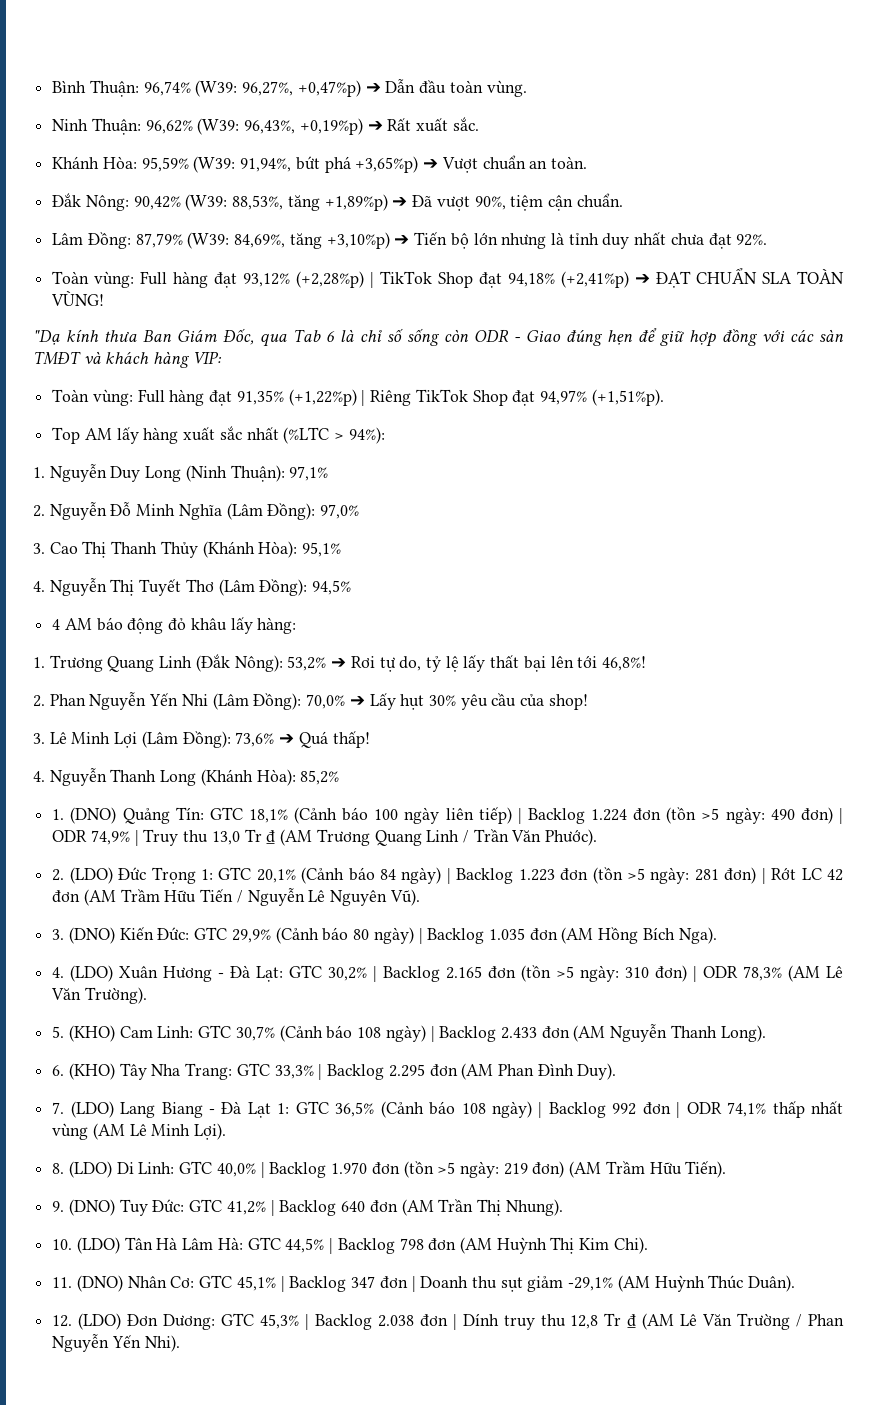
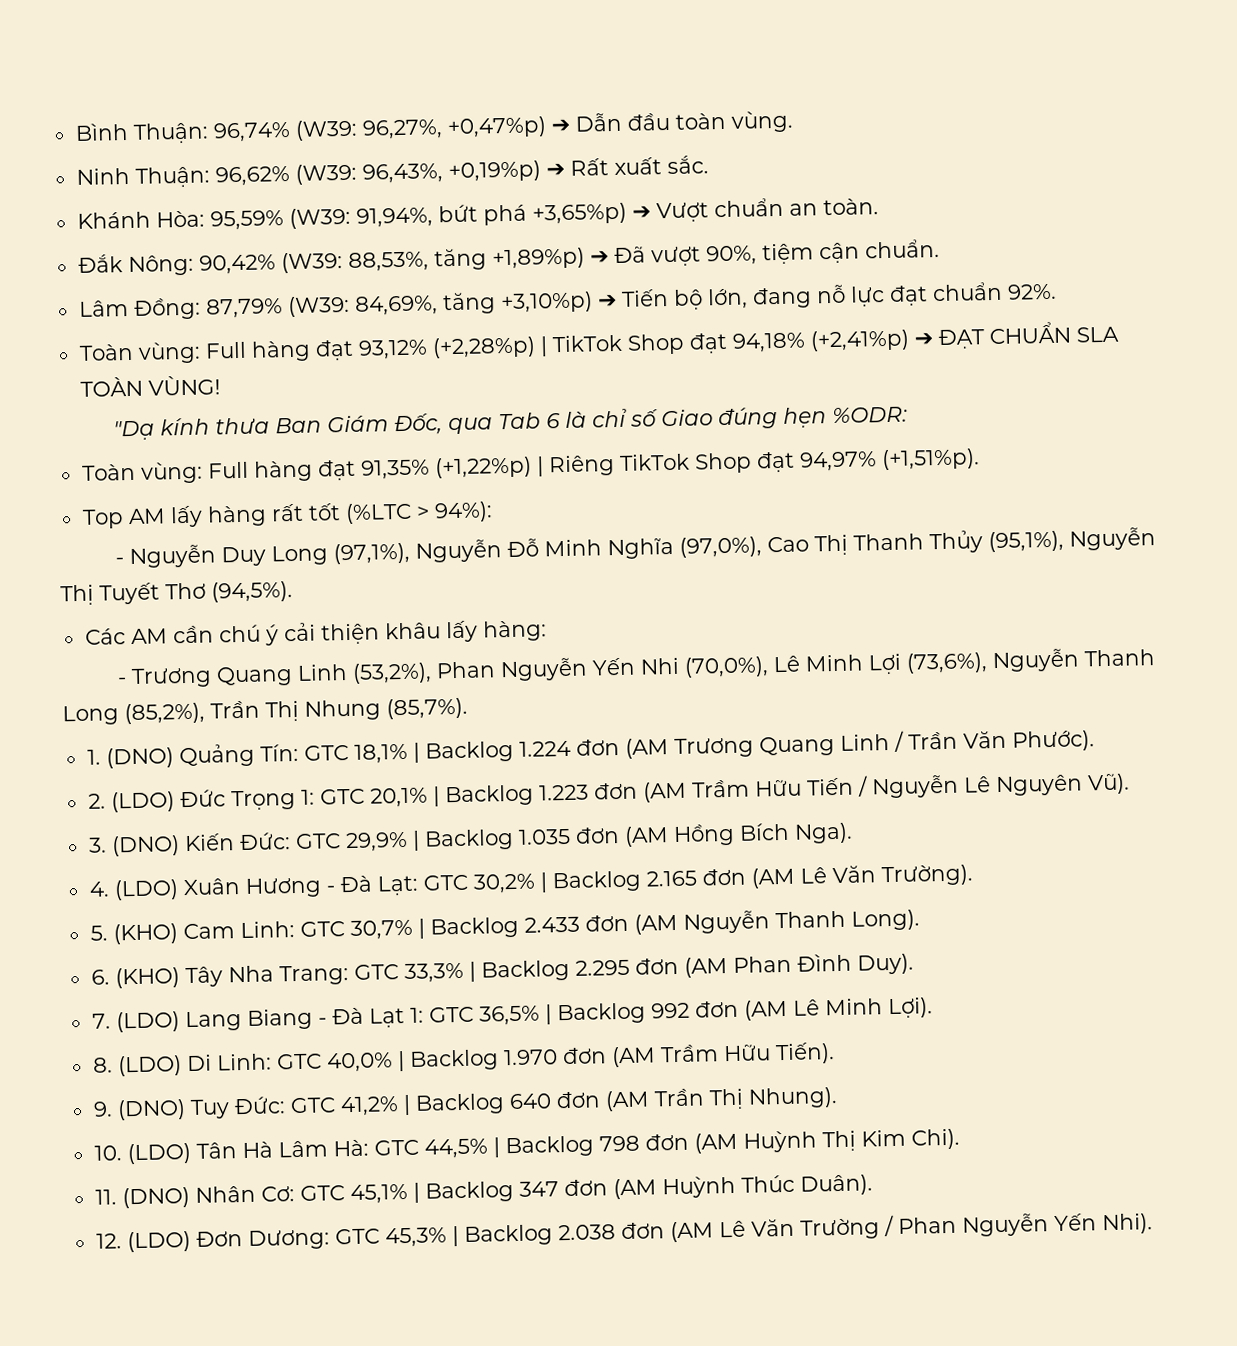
- Lâm Đồng: 87,79% (W39: 84,69%, tăng +3,10%p) ➔ Tiến bộ lớn nhưng là tỉnh duy nhất chưa đạt 92%.
+ Lâm Đồng: 87,79% (W39: 84,69%, tăng +3,10%p) ➔ Tiến bộ lớn, đang nỗ lực đạt chuẩn 92%.
- "Dạ kính thưa Ban Giám Đốc, qua Tab 6 là chỉ số sống còn ODR - Giao đúng hẹn để giữ hợp đồng với các sàn TMĐT và khách hàng VIP:
+ "Dạ kính thưa Ban Giám Đốc, qua Tab 6 là chỉ số Giao đúng hẹn %ODR:
- Top AM lấy hàng xuất sắc nhất (%LTC > 94%):
+ Top AM lấy hàng rất tốt (%LTC > 94%):
- 1. Nguyễn Duy Long (Ninh Thuận): 97,1%
- 2. Nguyễn Đỗ Minh Nghĩa (Lâm Đồng): 97,0%
- 3. Cao Thị Thanh Thủy (Khánh Hòa): 95,1%
- 4. Nguyễn Thị Tuyết Thơ (Lâm Đồng): 94,5%
- 4 AM báo động đỏ khâu lấy hàng:
+ - Nguyễn Duy Long (97,1%), Nguyễn Đỗ Minh Nghĩa (97,0%), Cao Thị Thanh Thủy (95,1%), Nguyễn Thị Tuyết Thơ (94,5%).
+ Các AM cần chú ý cải thiện khâu lấy hàng:
- 1. Trương Quang Linh (Đắk Nông): 53,2% ➔ Rơi tự do, tỷ lệ lấy thất bại lên tới 46,8%!
- 2. Phan Nguyễn Yến Nhi (Lâm Đồng): 70,0% ➔ Lấy hụt 30% yêu cầu của shop!
- 3. Lê Minh Lợi (Lâm Đồng): 73,6% ➔ Quá thấp!
- 4. Nguyễn Thanh Long (Khánh Hòa): 85,2%
+ - Trương Quang Linh (53,2%), Phan Nguyễn Yến Nhi (70,0%), Lê Minh Lợi (73,6%), Nguyễn Thanh Long (85,2%), Trần Thị Nhung (85,7%).
- 1. (DNO) Quảng Tín: GTC 18,1% (Cảnh báo 100 ngày liên tiếp) | Backlog 1.224 đơn (tồn >5 ngày: 490 đơn) | ODR 74,9% | Truy thu 13,0 Tr ₫ (AM Trương Quang Linh / Trần Văn Phước).
+ 1. (DNO) Quảng Tín: GTC 18,1% | Backlog 1.224 đơn (AM Trương Quang Linh / Trần Văn Phước).
- 2. (LDO) Đức Trọng 1: GTC 20,1% (Cảnh báo 84 ngày) | Backlog 1.223 đơn (tồn >5 ngày: 281 đơn) | Rớt LC 42 đơn (AM Trầm Hữu Tiến / Nguyễn Lê Nguyên Vũ).
+ 2. (LDO) Đức Trọng 1: GTC 20,1% | Backlog 1.223 đơn (AM Trầm Hữu Tiến / Nguyễn Lê Nguyên Vũ).
- 3. (DNO) Kiến Đức: GTC 29,9% (Cảnh báo 80 ngày) | Backlog 1.035 đơn (AM Hồng Bích Nga).
+ 3. (DNO) Kiến Đức: GTC 29,9% | Backlog 1.035 đơn (AM Hồng Bích Nga).
- 4. (LDO) Xuân Hương - Đà Lạt: GTC 30,2% | Backlog 2.165 đơn (tồn >5 ngày: 310 đơn) | ODR 78,3% (AM Lê Văn Trường).
+ 4. (LDO) Xuân Hương - Đà Lạt: GTC 30,2% | Backlog 2.165 đơn (AM Lê Văn Trường).
- 5. (KHO) Cam Linh: GTC 30,7% (Cảnh báo 108 ngày) | Backlog 2.433 đơn (AM Nguyễn Thanh Long).
+ 5. (KHO) Cam Linh: GTC 30,7% | Backlog 2.433 đơn (AM Nguyễn Thanh Long).
- 7. (LDO) Lang Biang - Đà Lạt 1: GTC 36,5% (Cảnh báo 108 ngày) | Backlog 992 đơn | ODR 74,1% thấp nhất vùng (AM Lê Minh Lợi).
+ 7. (LDO) Lang Biang - Đà Lạt 1: GTC 36,5% | Backlog 992 đơn (AM Lê Minh Lợi).
- 8. (LDO) Di Linh: GTC 40,0% | Backlog 1.970 đơn (tồn >5 ngày: 219 đơn) (AM Trầm Hữu Tiến).
+ 8. (LDO) Di Linh: GTC 40,0% | Backlog 1.970 đơn (AM Trầm Hữu Tiến).
- 11. (DNO) Nhân Cơ: GTC 45,1% | Backlog 347 đơn | Doanh thu sụt giảm -29,1% (AM Huỳnh Thúc Duân).
+ 11. (DNO) Nhân Cơ: GTC 45,1% | Backlog 347 đơn (AM Huỳnh Thúc Duân).
- 12. (LDO) Đơn Dương: GTC 45,3% | Backlog 2.038 đơn | Dính truy thu 12,8 Tr ₫ (AM Lê Văn Trường / Phan Nguyễn Yến Nhi).
+ 12. (LDO) Đơn Dương: GTC 45,3% | Backlog 2.038 đơn (AM Lê Văn Trường / Phan Nguyễn Yến Nhi).

